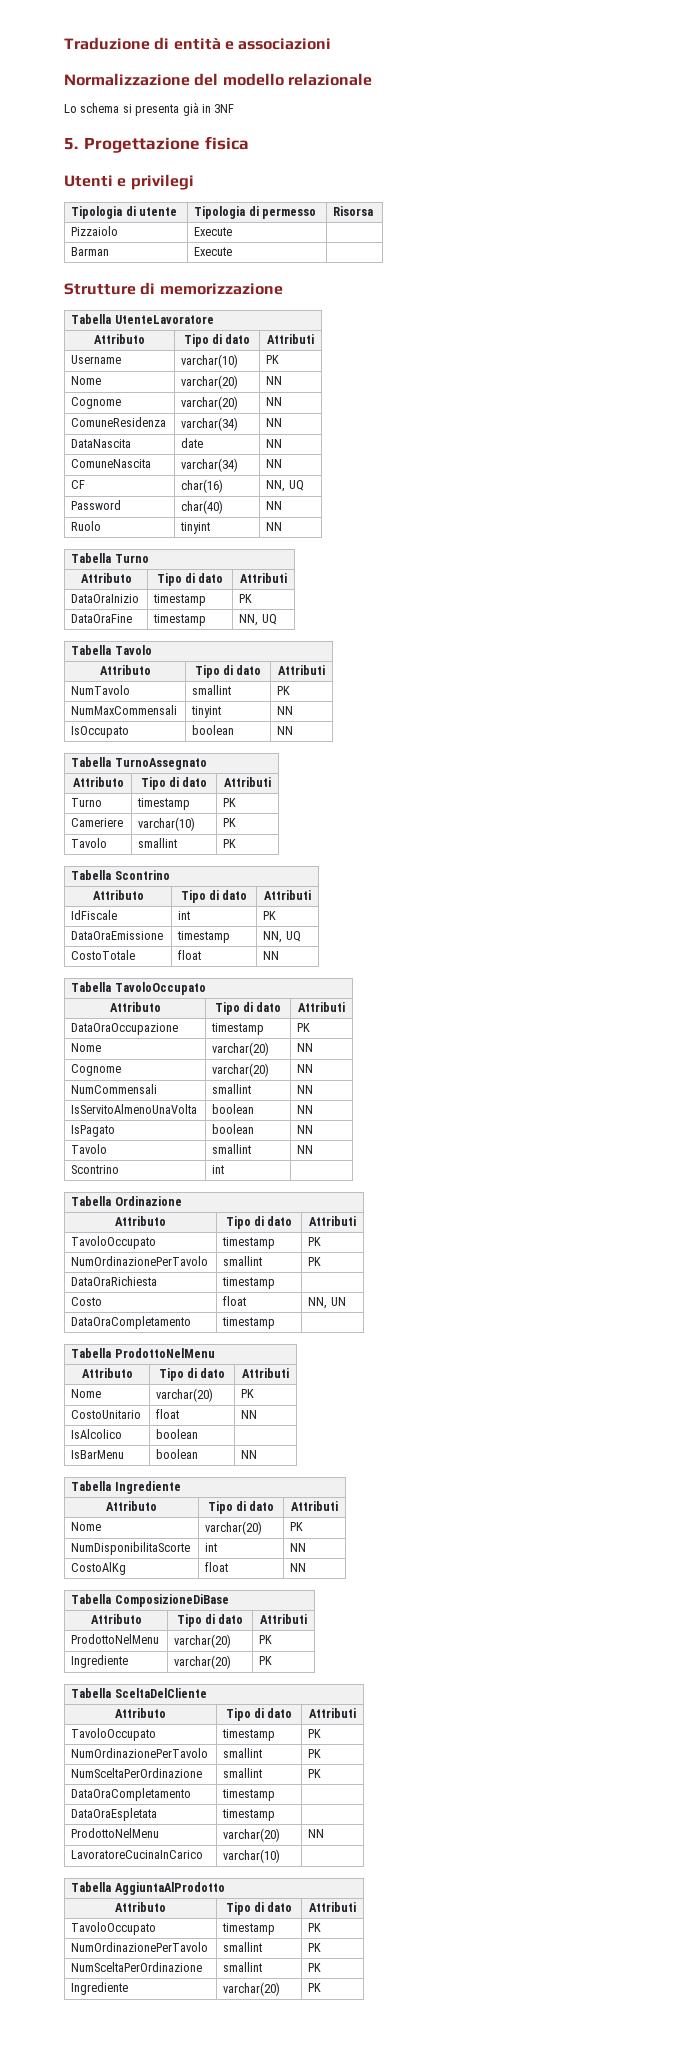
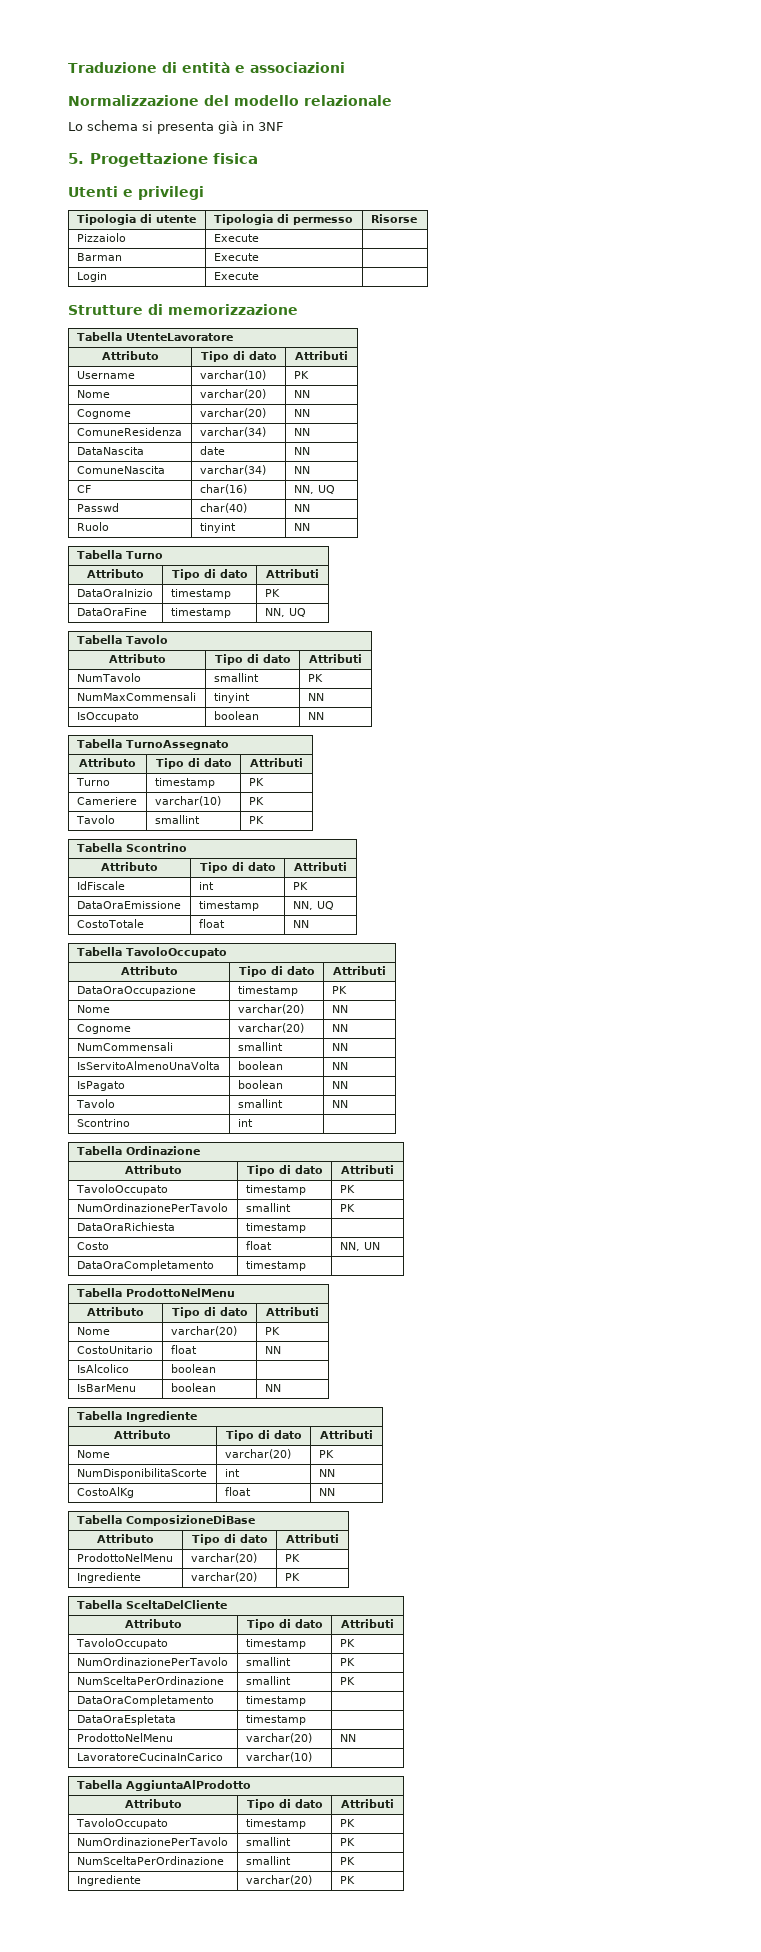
- Tipologia di utente | Tipologia di permesso | Risorsa
+ Tipologia di utente | Tipologia di permesso | Risorse
+ Login | Execute |
- Password | char(40) | NN
+ Passwd | char(40) | NN

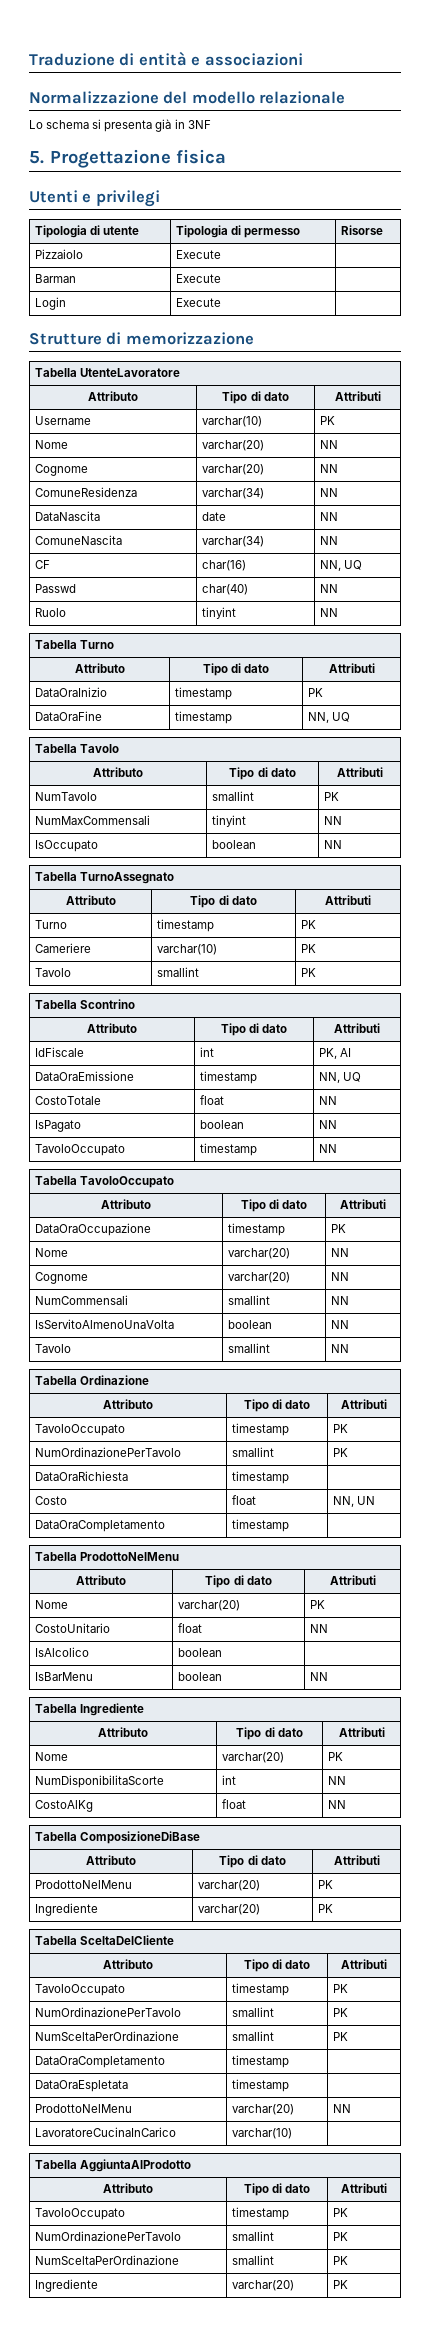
- IdFiscale | int | PK
+ IdFiscale | int | PK, AI
+ IsPagato | boolean | NN
+ TavoloOccupato | timestamp | NN
- IsPagato | boolean | NN
- Scontrino | int |

